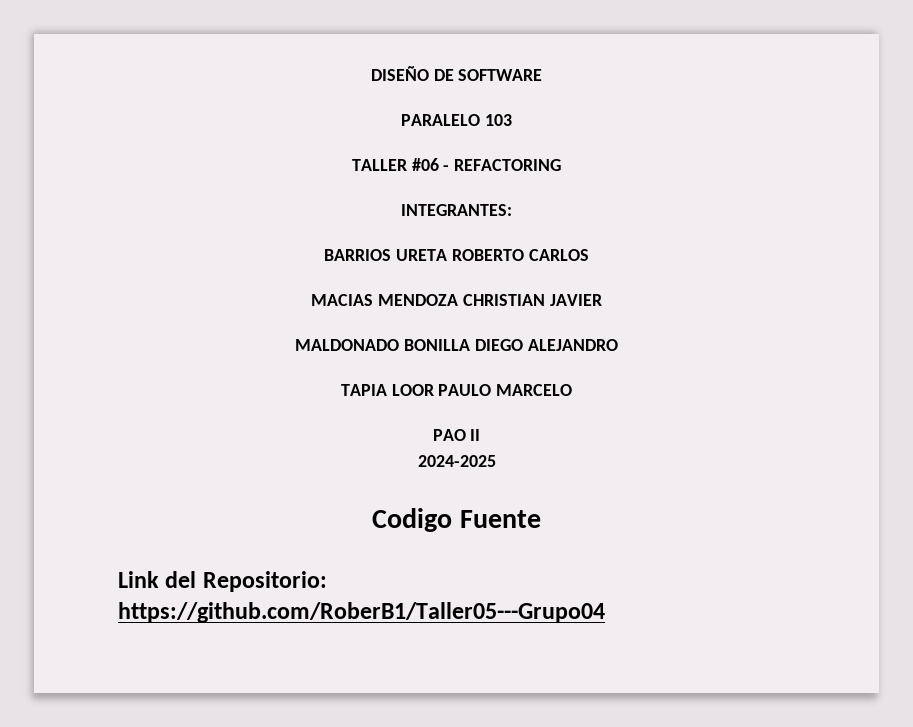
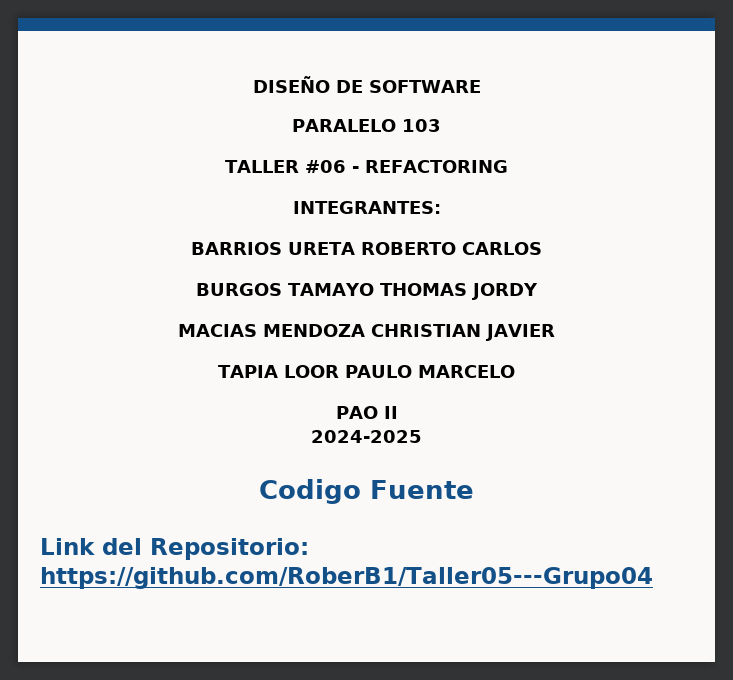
+ BURGOS TAMAYO THOMAS JORDY
- MALDONADO BONILLA DIEGO ALEJANDRO

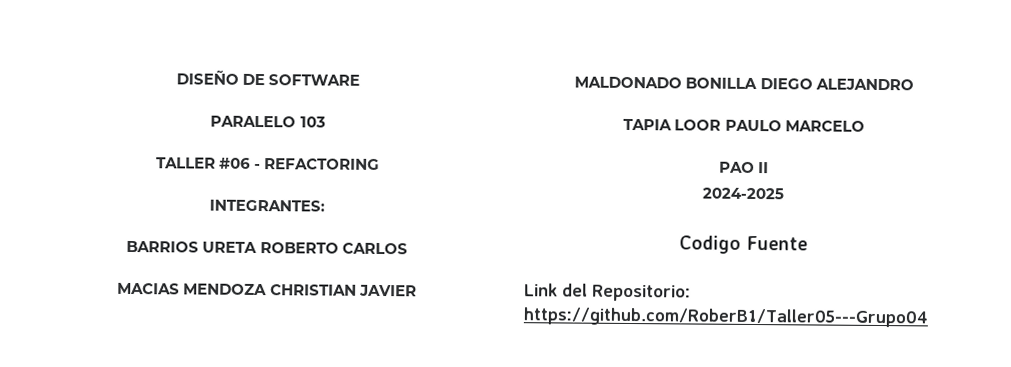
- BURGOS TAMAYO THOMAS JORDY
+ MALDONADO BONILLA DIEGO ALEJANDRO

